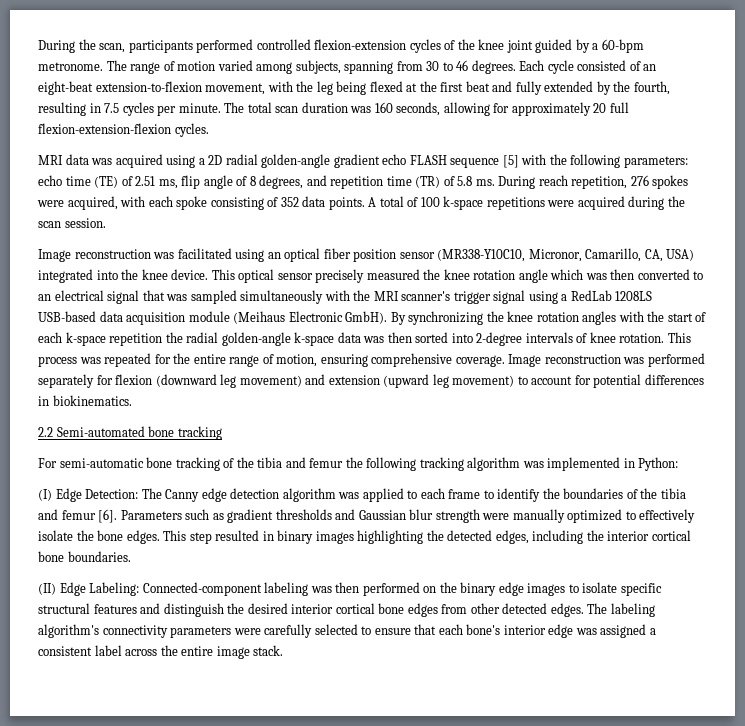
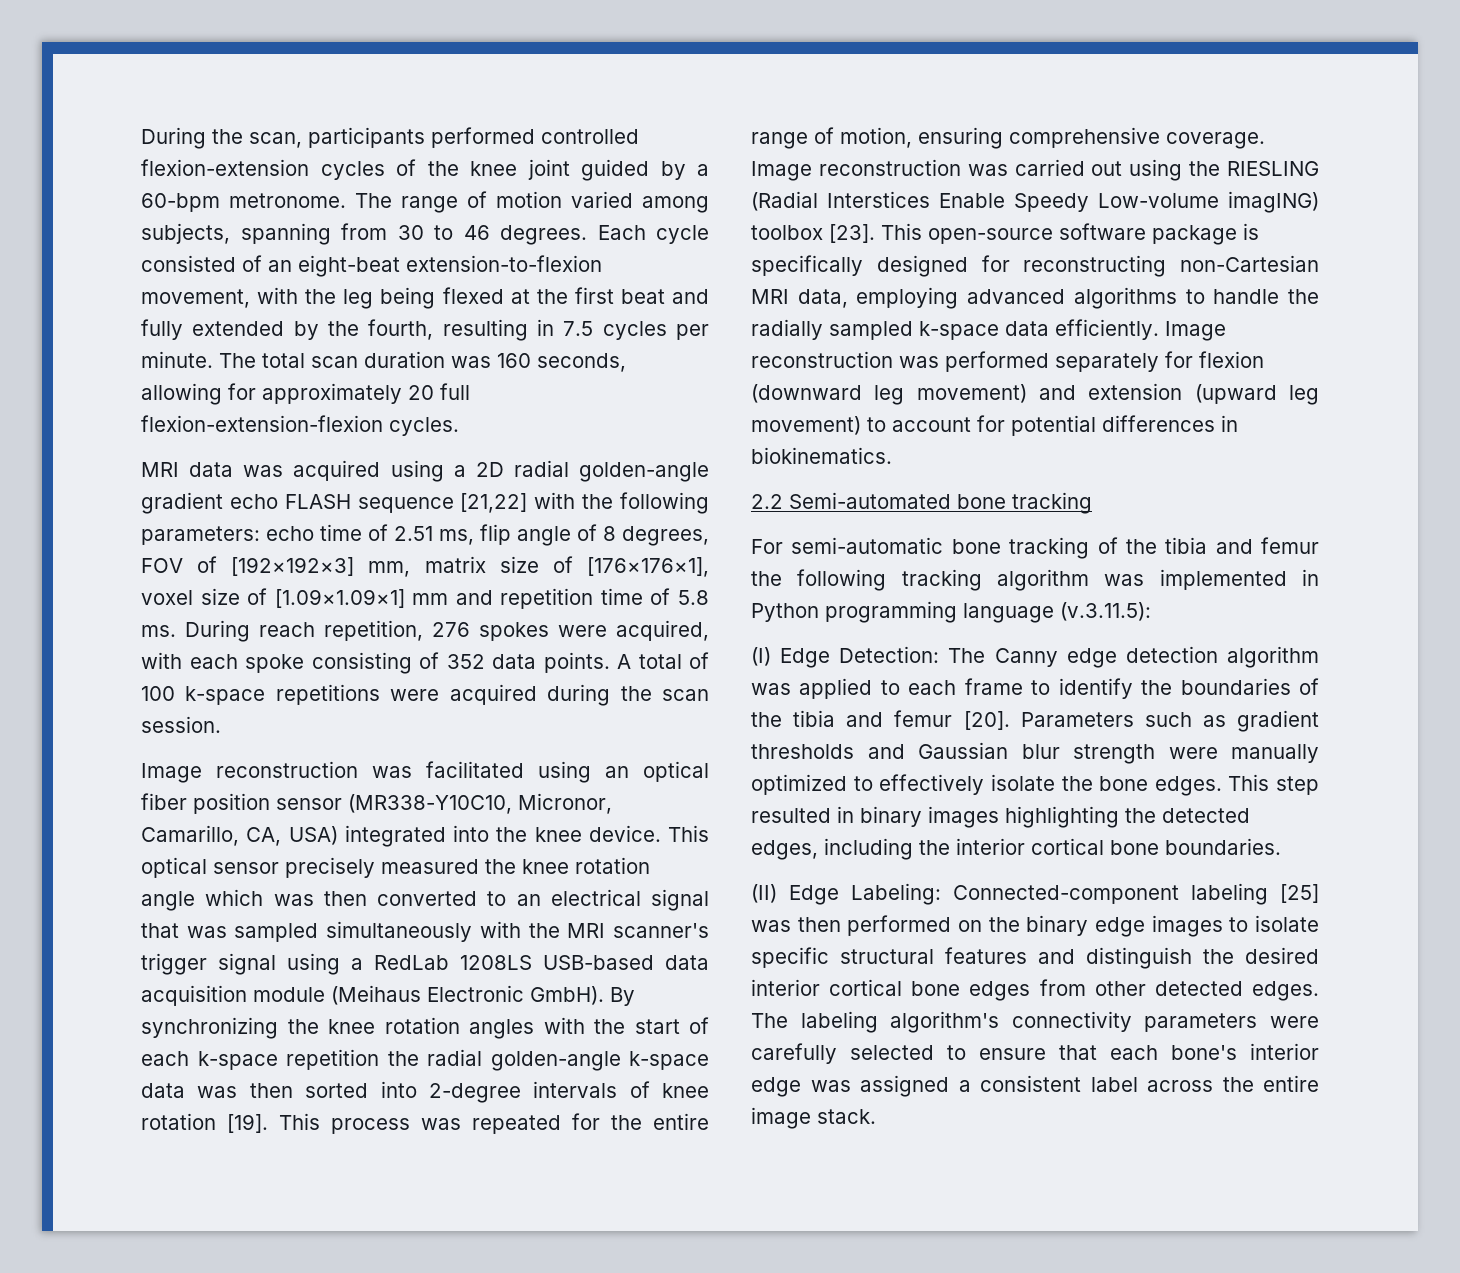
- MRI data was acquired using a 2D radial golden-angle gradient echo FLASH sequence [5] with the following parameters: echo time (TE) of 2.51 ms, flip angle of 8 degrees, and repetition time (TR) of 5.8 ms.
+ MRI data was acquired using a 2D radial golden-angle gradient echo FLASH sequence [21,22] with the following parameters: echo time of 2.51 ms, flip angle of 8 degrees, FOV of [192×192×3] mm, matrix size of [176×176×1], voxel size of [1.09×1.09×1] mm and repetition time of 5.8 ms.
- By synchronizing the knee rotation angles with the start of each k-space repetition the radial golden-angle k-space data was then sorted into 2-degree intervals of knee rotation.
+ By synchronizing the knee rotation angles with the start of each k-space repetition the radial golden-angle k-space data was then sorted into 2-degree intervals of knee rotation [19].
- Image reconstruction was performed separately for flexion (downward leg movement) and extension (upward leg movement) to account for potential differences in biokinematics.
+ Image reconstruction was carried out using the RIESLING (Radial Interstices Enable Speedy Low-volume imagING) toolbox [23]. This open-source software package is specifically designed for reconstructing non-Cartesian MRI data, employing advanced algorithms to handle the radially sampled k-space data efficiently. Image reconstruction was performed separately for flexion (downward leg movement) and extension (upward leg movement) to account for potential differences in biokinematics.
- For semi-automatic bone tracking of the tibia and femur the following tracking algorithm was implemented in Python:
+ For semi-automatic bone tracking of the tibia and femur the following tracking algorithm was implemented in Python programming language (v.3.11.5):
- (I) Edge Detection: The Canny edge detection algorithm was applied to each frame to identify the boundaries of the tibia and femur [6].
+ (I) Edge Detection: The Canny edge detection algorithm was applied to each frame to identify the boundaries of the tibia and femur [20].
- (II) Edge Labeling: Connected-component labeling was then performed on the binary edge images to isolate specific structural features and distinguish the desired interior cortical bone edges from other detected edges.
+ (II) Edge Labeling: Connected-component labeling [25] was then performed on the binary edge images to isolate specific structural features and distinguish the desired interior cortical bone edges from other detected edges.

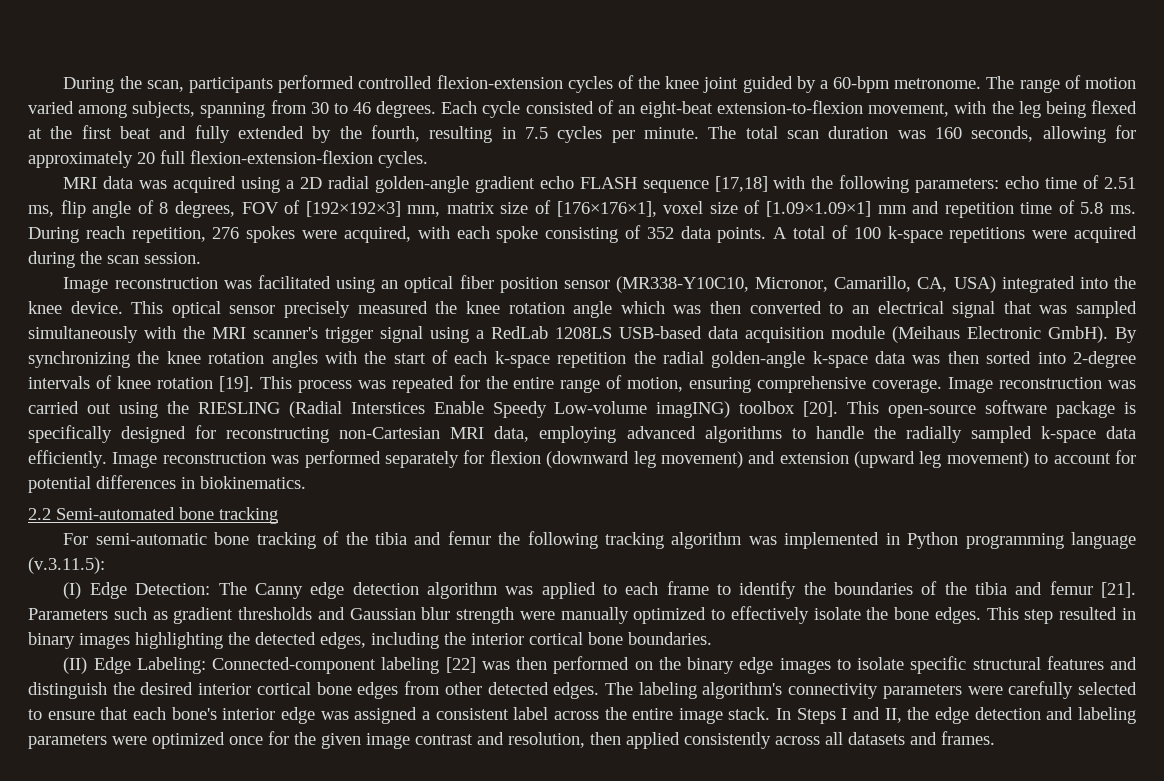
- MRI data was acquired using a 2D radial golden-angle gradient echo FLASH sequence [21,22] with the following parameters: echo time of 2.51 ms, flip angle of 8 degrees, FOV of [192×192×3] mm, matrix size of [176×176×1], voxel size of [1.09×1.09×1] mm and repetition time of 5.8 ms.
+ MRI data was acquired using a 2D radial golden-angle gradient echo FLASH sequence [17,18] with the following parameters: echo time of 2.51 ms, flip angle of 8 degrees, FOV of [192×192×3] mm, matrix size of [176×176×1], voxel size of [1.09×1.09×1] mm and repetition time of 5.8 ms.
- Image reconstruction was carried out using the RIESLING (Radial Interstices Enable Speedy Low-volume imagING) toolbox [23].
+ Image reconstruction was carried out using the RIESLING (Radial Interstices Enable Speedy Low-volume imagING) toolbox [20].
- (I) Edge Detection: The Canny edge detection algorithm was applied to each frame to identify the boundaries of the tibia and femur [20].
+ (I) Edge Detection: The Canny edge detection algorithm was applied to each frame to identify the boundaries of the tibia and femur [21].
- (II) Edge Labeling: Connected-component labeling [25] was then performed on the binary edge images to isolate specific structural features and distinguish the desired interior cortical bone edges from other detected edges.
+ (II) Edge Labeling: Connected-component labeling [22] was then performed on the binary edge images to isolate specific structural features and distinguish the desired interior cortical bone edges from other detected edges.
+ In Steps I and II, the edge detection and labeling parameters were optimized once for the given image contrast and resolution, then applied consistently across all datasets and frames.

